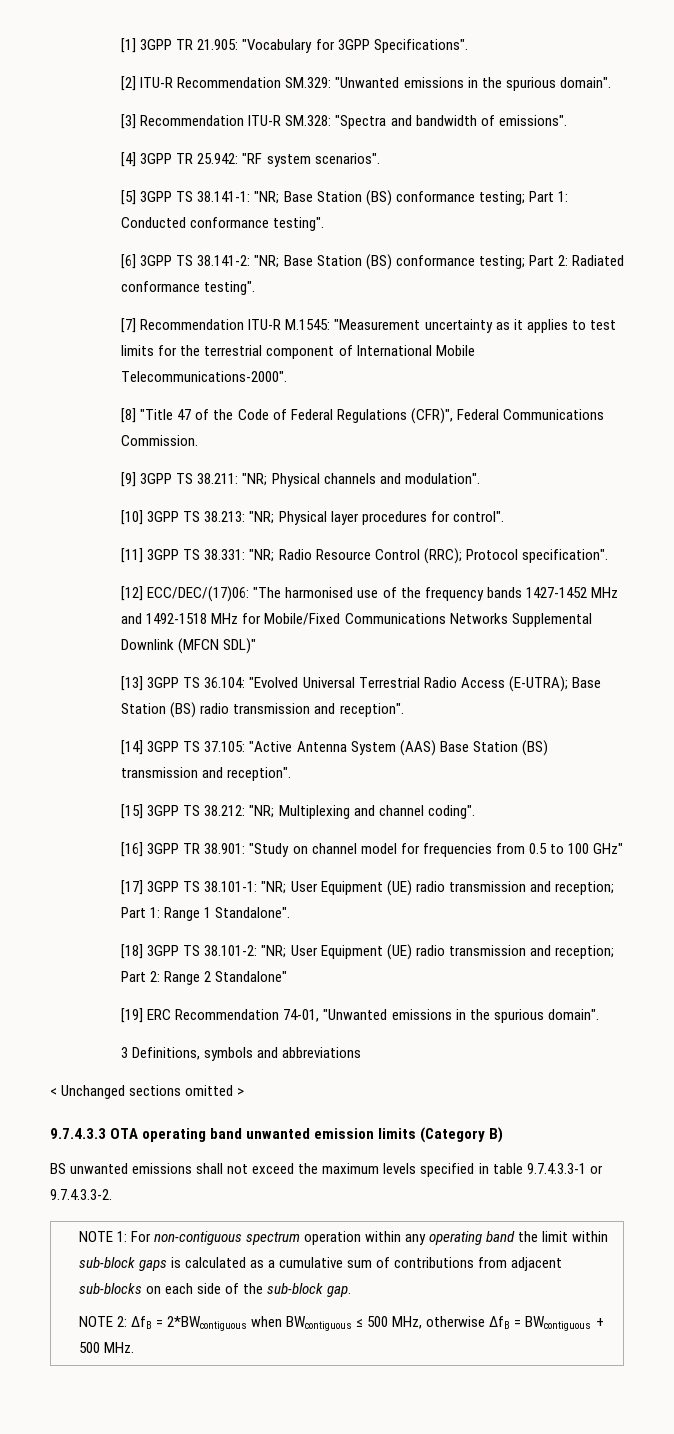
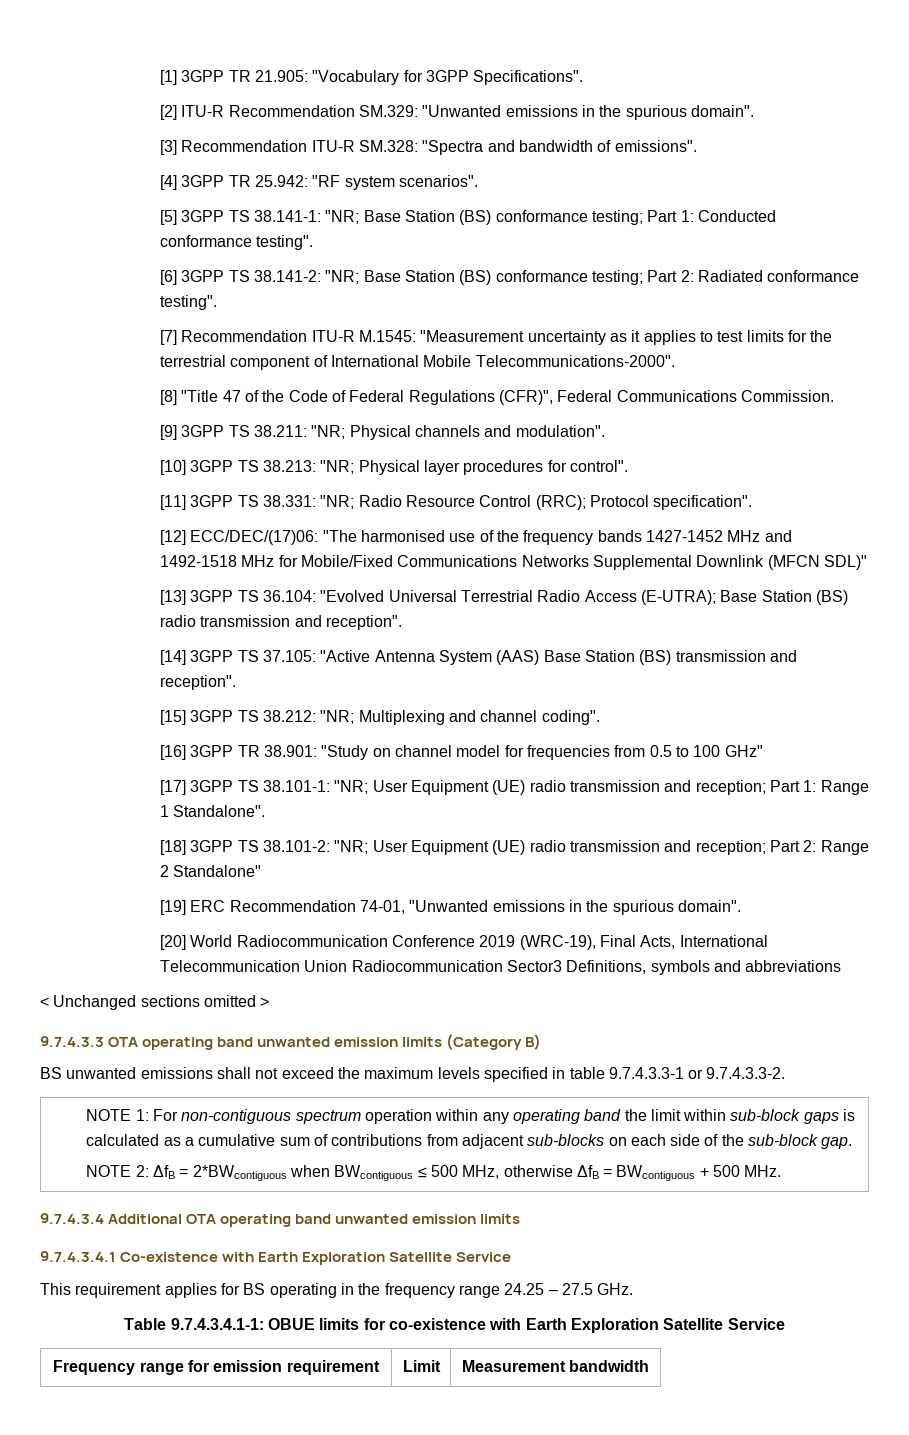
- 3 Definitions, symbols and abbreviations
+ [20] World Radiocommunication Conference 2019 (WRC-19), Final Acts, International Telecommunication Union Radiocommunication Sector3 Definitions, symbols and abbreviations
+ 9.7.4.3.4 Additional OTA operating band unwanted emission limits
+ 9.7.4.3.4.1 Co-existence with Earth Exploration Satellite Service
+ This requirement applies for BS operating in the frequency range 24.25 – 27.5 GHz.
+ Table 9.7.4.3.4.1-1: OBUE limits for co-existence with Earth Exploration Satellite Service
+ Frequency range for emission requirement | Limit | Measurement bandwidth

